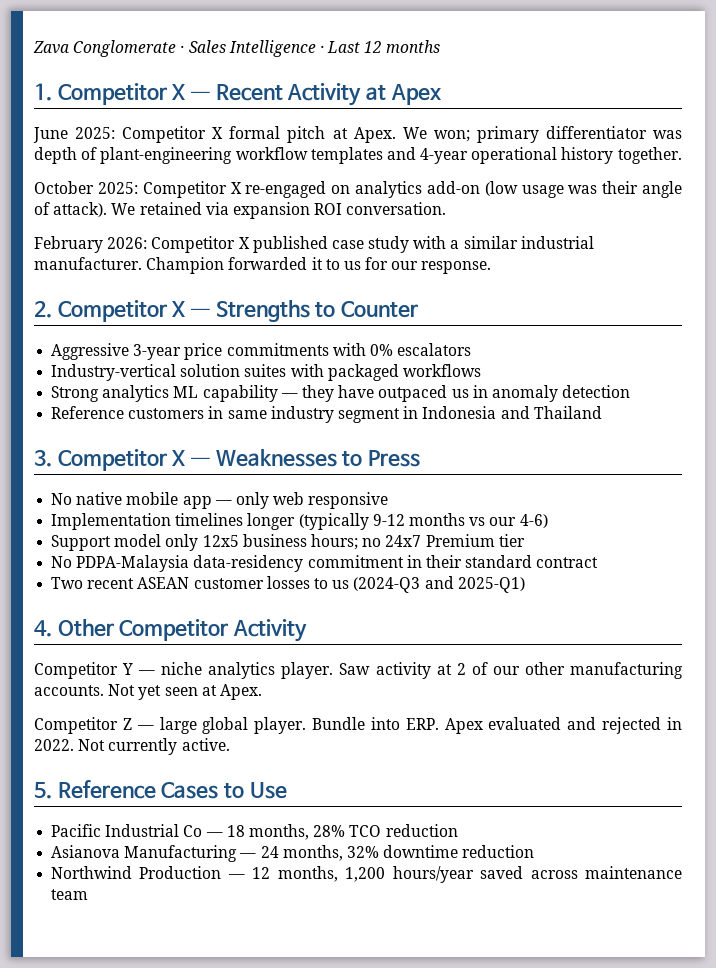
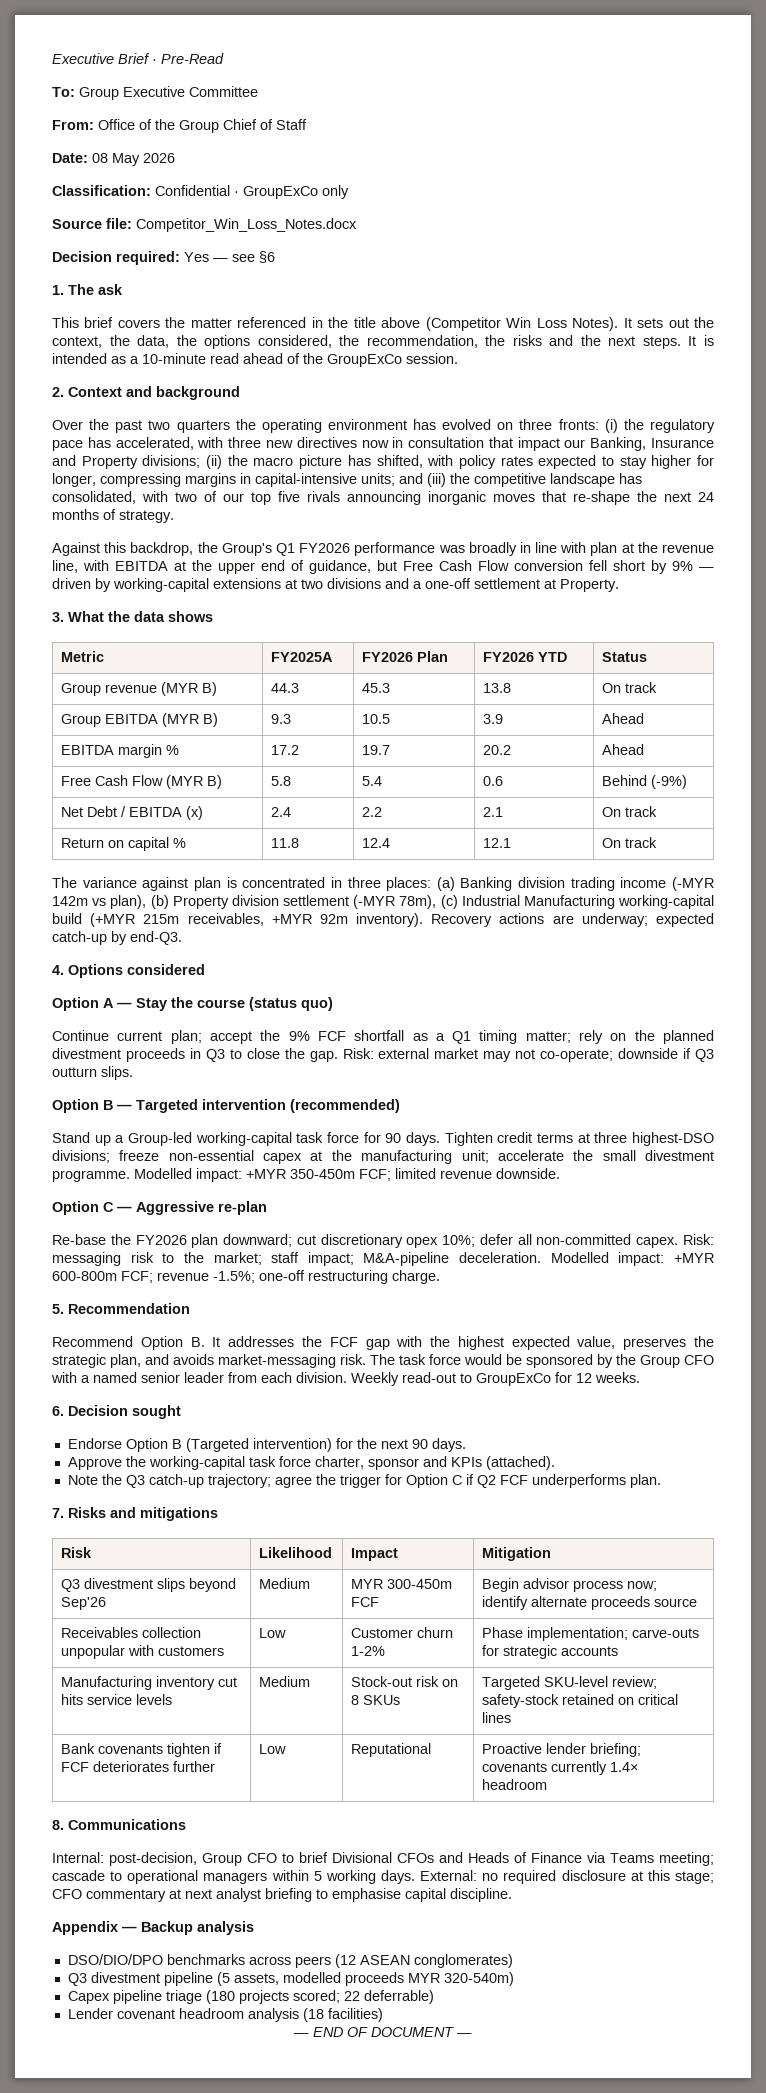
- Zava Conglomerate · Sales Intelligence · Last 12 months
- 1. Competitor X — Recent Activity at Apex
- June 2025: Competitor X formal pitch at Apex. We won; primary differentiator was depth of plant-engineering workflow templates and 4-year operational history together.
- October 2025: Competitor X re-engaged on analytics add-on (low usage was their angle of attack). We retained via expansion ROI conversation.
- February 2026: Competitor X published case study with a similar industrial manufacturer. Champion forwarded it to us for our response.
- 2. Competitor X — Strengths to Counter
- Aggressive 3-year price commitments with 0% escalators
- Industry-vertical solution suites with packaged workflows
- Strong analytics ML capability — they have outpaced us in anomaly detection
- Reference customers in same industry segment in Indonesia and Thailand
- 3. Competitor X — Weaknesses to Press
- No native mobile app — only web responsive
- Implementation timelines longer (typically 9-12 months vs our 4-6)
- Support model only 12x5 business hours; no 24x7 Premium tier
- No PDPA-Malaysia data-residency commitment in their standard contract
- Two recent ASEAN customer losses to us (2024-Q3 and 2025-Q1)
- 4. Other Competitor Activity
- Competitor Y — niche analytics player. Saw activity at 2 of our other manufacturing accounts. Not yet seen at Apex.
- Competitor Z — large global player. Bundle into ERP. Apex evaluated and rejected in 2022. Not currently active.
- 5. Reference Cases to Use
- Pacific Industrial Co — 18 months, 28% TCO reduction
- Asianova Manufacturing — 24 months, 32% downtime reduction
- Northwind Production — 12 months, 1,200 hours/year saved across maintenance team
+ Executive Brief · Pre-Read
+ To: Group Executive Committee
+ From: Office of the Group Chief of Staff
+ Date: 08 May 2026
+ Classification: Confidential · GroupExCo only
+ Source file: Competitor_Win_Loss_Notes.docx
+ Decision required: Yes — see §6
+ 1. The ask
+ This brief covers the matter referenced in the title above (Competitor Win Loss Notes). It sets out the context, the data, the options considered, the recommendation, the risks and the next steps. It is intended as a 10-minute read ahead of the GroupExCo session.
+ 2. Context and background
+ Over the past two quarters the operating environment has evolved on three fronts: (i) the regulatory pace has accelerated, with three new directives now in consultation that impact our Banking, Insurance and Property divisions; (ii) the macro picture has shifted, with policy rates expected to stay higher for longer, compressing margins in capital-intensive units; and (iii) the competitive landscape has consolidated, with two of our top five rivals announcing inorganic moves that re-shape the next 24 months of strategy.
+ Against this backdrop, the Group's Q1 FY2026 performance was broadly in line with plan at the revenue line, with EBITDA at the upper end of guidance, but Free Cash Flow conversion fell short by 9% — driven by working-capital extensions at two divisions and a one-off settlement at Property.
+ 3. What the data shows
+ Metric | FY2025A | FY2026 Plan | FY2026 YTD | Status
+ Group revenue (MYR B) | 44.3 | 45.3 | 13.8 | On track
+ Group EBITDA (MYR B) | 9.3 | 10.5 | 3.9 | Ahead
+ EBITDA margin % | 17.2 | 19.7 | 20.2 | Ahead
+ Free Cash Flow (MYR B) | 5.8 | 5.4 | 0.6 | Behind (-9%)
+ Net Debt / EBITDA (x) | 2.4 | 2.2 | 2.1 | On track
+ Return on capital % | 11.8 | 12.4 | 12.1 | On track
+ The variance against plan is concentrated in three places: (a) Banking division trading income (-MYR 142m vs plan), (b) Property division settlement (-MYR 78m), (c) Industrial Manufacturing working-capital build (+MYR 215m receivables, +MYR 92m inventory). Recovery actions are underway; expected catch-up by end-Q3.
+ 4. Options considered
+ Option A — Stay the course (status quo)
+ Continue current plan; accept the 9% FCF shortfall as a Q1 timing matter; rely on the planned divestment proceeds in Q3 to close the gap. Risk: external market may not co-operate; downside if Q3 outturn slips.
+ Option B — Targeted intervention (recommended)
+ Stand up a Group-led working-capital task force for 90 days. Tighten credit terms at three highest-DSO divisions; freeze non-essential capex at the manufacturing unit; accelerate the small divestment programme. Modelled impact: +MYR 350-450m FCF; limited revenue downside.
+ Option C — Aggressive re-plan
+ Re-base the FY2026 plan downward; cut discretionary opex 10%; defer all non-committed capex. Risk: messaging risk to the market; staff impact; M&A-pipeline deceleration. Modelled impact: +MYR 600-800m FCF; revenue -1.5%; one-off restructuring charge.
+ 5. Recommendation
+ Recommend Option B. It addresses the FCF gap with the highest expected value, preserves the strategic plan, and avoids market-messaging risk. The task force would be sponsored by the Group CFO with a named senior leader from each division. Weekly read-out to GroupExCo for 12 weeks.
+ 6. Decision sought
+ Endorse Option B (Targeted intervention) for the next 90 days.
+ Approve the working-capital task force charter, sponsor and KPIs (attached).
+ Note the Q3 catch-up trajectory; agree the trigger for Option C if Q2 FCF underperforms plan.
+ 7. Risks and mitigations
+ Risk | Likelihood | Impact | Mitigation
+ Q3 divestment slips beyond Sep'26 | Medium | MYR 300-450m FCF | Begin advisor process now; identify alternate proceeds source
+ Receivables collection unpopular with customers | Low | Customer churn 1-2% | Phase implementation; carve-outs for strategic accounts
+ Manufacturing inventory cut hits service levels | Medium | Stock-out risk on 8 SKUs | Targeted SKU-level review; safety-stock retained on critical lines
+ Bank covenants tighten if FCF deteriorates further | Low | Reputational | Proactive lender briefing; covenants currently 1.4× headroom
+ 8. Communications
+ Internal: post-decision, Group CFO to brief Divisional CFOs and Heads of Finance via Teams meeting; cascade to operational managers within 5 working days. External: no required disclosure at this stage; CFO commentary at next analyst briefing to emphasise capital discipline.
+ Appendix — Backup analysis
+ DSO/DIO/DPO benchmarks across peers (12 ASEAN conglomerates)
+ Q3 divestment pipeline (5 assets, modelled proceeds MYR 320-540m)
+ Capex pipeline triage (180 projects scored; 22 deferrable)
+ Lender covenant headroom analysis (18 facilities)
+ — END OF DOCUMENT —

